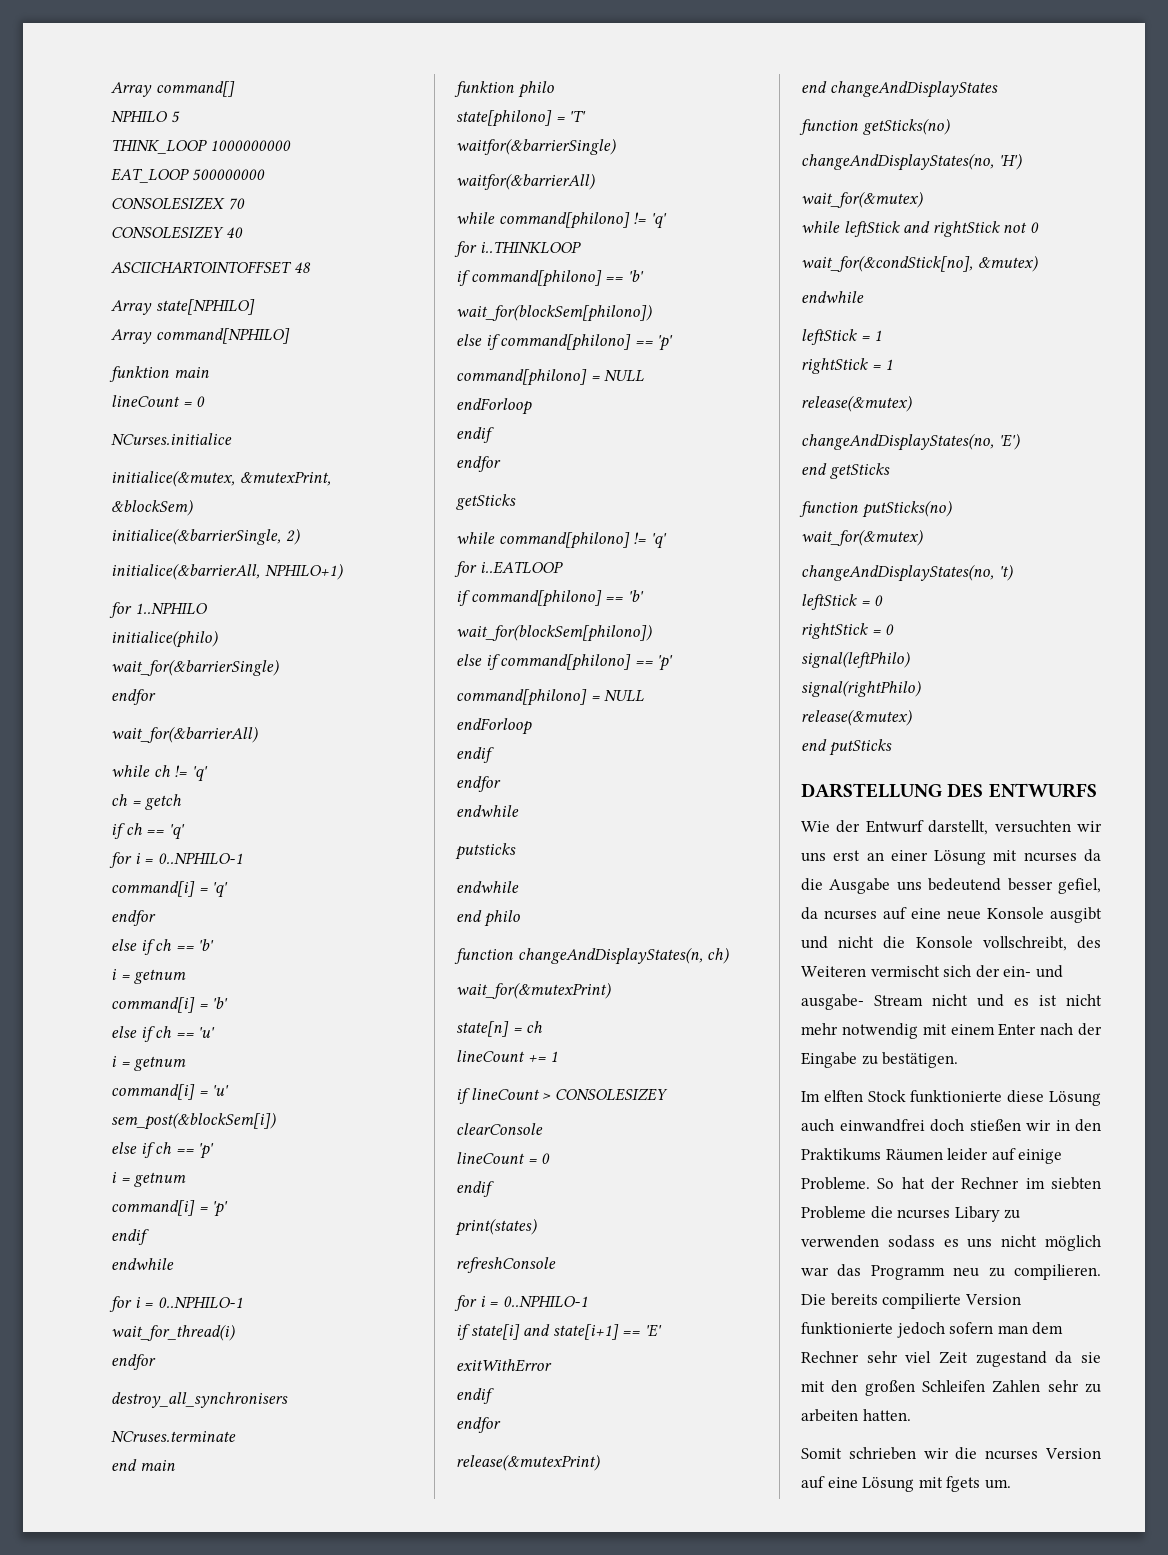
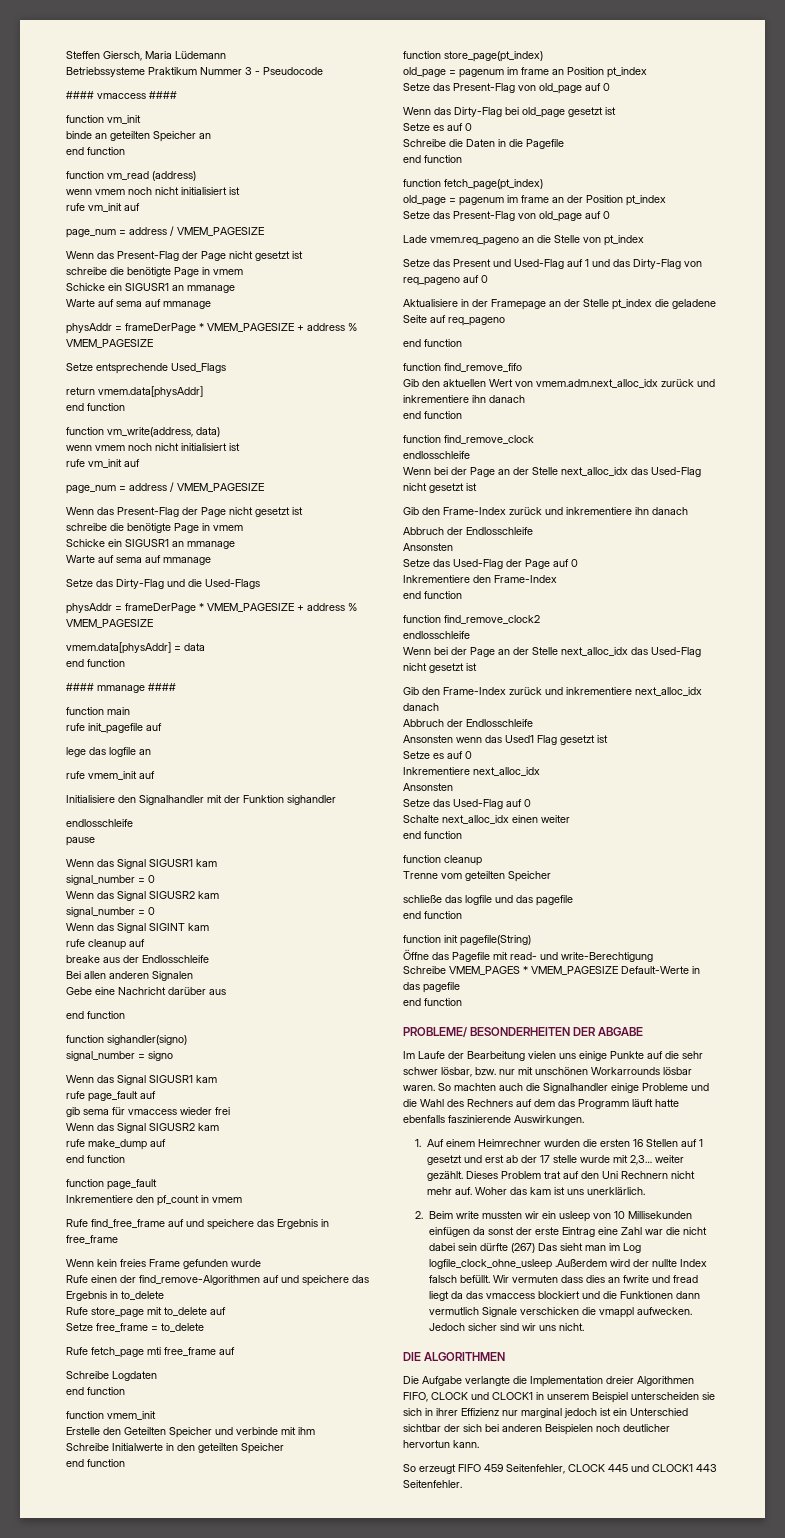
- Array command[]
- NPHILO 5
- THINK_LOOP 1000000000
- EAT_LOOP 500000000
- CONSOLESIZEX 70
- CONSOLESIZEY 40
- ASCIICHARTOINTOFFSET 48
- Array state[NPHILO]
- Array command[NPHILO]
- funktion main
- lineCount = 0
- NCurses.initialice
- initialice(&mutex, &mutexPrint, &blockSem)
- initialice(&barrierSingle, 2)
- initialice(&barrierAll, NPHILO+1)
- for 1..NPHILO
- initialice(philo)
- wait_for(&barrierSingle)
- endfor
- wait_for(&barrierAll)
- while ch != 'q'
- ch = getch
- if ch == 'q'
- for i = 0..NPHILO-1
- command[i] = 'q'
- endfor
- else if ch == 'b'
- i = getnum
- command[i] = 'b'
- else if ch == 'u'
- i = getnum
- command[i] = 'u'
- sem_post(&blockSem[i])
- else if ch == 'p'
- i = getnum
- command[i] = 'p'
- endif
- endwhile
- for i = 0..NPHILO-1
- wait_for_thread(i)
- endfor
- destroy_all_synchronisers
- NCruses.terminate
- end main
- funktion philo
- state[philono] = 'T'
- waitfor(&barrierSingle)
- waitfor(&barrierAll)
- while command[philono] != 'q'
- for i..THINKLOOP
- if command[philono] == 'b'
- wait_for(blockSem[philono])
- else if command[philono] == 'p'
- command[philono] = NULL
- endForloop
- endif
- endfor
- getSticks
- while command[philono] != 'q'
- for i..EATLOOP
- if command[philono] == 'b'
- wait_for(blockSem[philono])
- else if command[philono] == 'p'
- command[philono] = NULL
- endForloop
- endif
- endfor
- endwhile
- putsticks
- endwhile
- end philo
- function changeAndDisplayStates(n, ch)
- wait_for(&mutexPrint)
- state[n] = ch
- lineCount += 1
- if lineCount > CONSOLESIZEY
- clearConsole
- lineCount = 0
- endif
- print(states)
- refreshConsole
- for i = 0..NPHILO-1
- if state[i] and state[i+1] == 'E'
- exitWithError
- endif
- endfor
- release(&mutexPrint)
- end changeAndDisplayStates
- function getSticks(no)
- changeAndDisplayStates(no, 'H')
- wait_for(&mutex)
- while leftStick and rightStick not 0
- wait_for(&condStick[no], &mutex)
- endwhile
- leftStick = 1
- rightStick = 1
- release(&mutex)
- changeAndDisplayStates(no, 'E')
- end getSticks
- function putSticks(no)
- wait_for(&mutex)
- changeAndDisplayStates(no, 't)
- leftStick = 0
- rightStick = 0
- signal(leftPhilo)
- signal(rightPhilo)
- release(&mutex)
- end putSticks
- DARSTELLUNG DES ENTWURFS
- Wie der Entwurf darstellt, versuchten wir uns erst an einer Lösung mit ncurses da die Ausgabe uns bedeutend besser gefiel, da ncurses auf eine neue Konsole ausgibt und nicht die Konsole vollschreibt, des Weiteren vermischt sich der ein- und ausgabe- Stream nicht und es ist nicht mehr notwendig mit einem Enter nach der Eingabe zu bestätigen.
- Im elften Stock funktionierte diese Lösung auch einwandfrei doch stießen wir in den Praktikums Räumen leider auf einige Probleme. So hat der Rechner im siebten Probleme die ncurses Libary zu verwenden sodass es uns nicht möglich war das Programm neu zu compilieren. Die bereits compilierte Version funktionierte jedoch sofern man dem Rechner sehr viel Zeit zugestand da sie mit den großen Schleifen Zahlen sehr zu arbeiten hatten.
- Somit schrieben wir die ncurses Version auf eine Lösung mit fgets um.
+ Steffen Giersch, Maria Lüdemann
+ Betriebssysteme Praktikum Nummer 3 - Pseudocode
+ #### vmaccess ####
+ function vm_init
+ binde an geteilten Speicher an
+ end function
+ function vm_read (address)
+ wenn vmem noch nicht initialisiert ist
+ rufe vm_init auf
+ page_num = address / VMEM_PAGESIZE
+ Wenn das Present-Flag der Page nicht gesetzt ist
+ schreibe die benötigte Page in vmem
+ Schicke ein SIGUSR1 an mmanage
+ Warte auf sema auf mmanage
+ physAddr = frameDerPage * VMEM_PAGESIZE + address % VMEM_PAGESIZE
+ Setze entsprechende Used_Flags
+ return vmem.data[physAddr]
+ end function
+ function vm_write(address, data)
+ wenn vmem noch nicht initialisiert ist
+ rufe vm_init auf
+ page_num = address / VMEM_PAGESIZE
+ Wenn das Present-Flag der Page nicht gesetzt ist
+ schreibe die benötigte Page in vmem
+ Schicke ein SIGUSR1 an mmanage
+ Warte auf sema auf mmanage
+ Setze das Dirty-Flag und die Used-Flags
+ physAddr = frameDerPage * VMEM_PAGESIZE + address % VMEM_PAGESIZE
+ vmem.data[physAddr] = data
+ end function
+ #### mmanage ####
+ function main
+ rufe init_pagefile auf
+ lege das logfile an
+ rufe vmem_init auf
+ Initialisiere den Signalhandler mit der Funktion sighandler
+ endlosschleife
+ pause
+ Wenn das Signal SIGUSR1 kam
+ signal_number = 0
+ Wenn das Signal SIGUSR2 kam
+ signal_number = 0
+ Wenn das Signal SIGINT kam
+ rufe cleanup auf
+ breake aus der Endlosschleife
+ Bei allen anderen Signalen
+ Gebe eine Nachricht darüber aus
+ end function
+ function sighandler(signo)
+ signal_number = signo
+ Wenn das Signal SIGUSR1 kam
+ rufe page_fault auf
+ gib sema für vmaccess wieder frei
+ Wenn das Signal SIGUSR2 kam
+ rufe make_dump auf
+ end function
+ function page_fault
+ Inkrementiere den pf_count in vmem
+ Rufe find_free_frame auf und speichere das Ergebnis in free_frame
+ Wenn kein freies Frame gefunden wurde
+ Rufe einen der find_remove-Algorithmen auf und speichere das Ergebnis in to_delete
+ Rufe store_page mit to_delete auf
+ Setze free_frame = to_delete
+ Rufe fetch_page mti free_frame auf
+ Schreibe Logdaten
+ end function
+ function vmem_init
+ Erstelle den Geteilten Speicher und verbinde mit ihm
+ Schreibe Initialwerte in den geteilten Speicher
+ end function
+ function store_page(pt_index)
+ old_page = pagenum im frame an Position pt_index
+ Setze das Present-Flag von old_page auf 0
+ Wenn das Dirty-Flag bei old_page gesetzt ist
+ Setze es auf 0
+ Schreibe die Daten in die Pagefile
+ end function
+ function fetch_page(pt_index)
+ old_page = pagenum im frame an der Position pt_index
+ Setze das Present-Flag von old_page auf 0
+ Lade vmem.req_pageno an die Stelle von pt_index
+ Setze das Present und Used-Flag auf 1 und das Dirty-Flag von req_pageno auf 0
+ Aktualisiere in der Framepage an der Stelle pt_index die geladene Seite auf req_pageno
+ end function
+ function find_remove_fifo
+ Gib den aktuellen Wert von vmem.adm.next_alloc_idx zurück und inkrementiere ihn danach
+ end function
+ function find_remove_clock
+ endlosschleife
+ Wenn bei der Page an der Stelle next_alloc_idx das Used-Flag nicht gesetzt ist
+ Gib den Frame-Index zurück und inkrementiere ihn danach
+ Abbruch der Endlosschleife
+ Ansonsten
+ Setze das Used-Flag der Page auf 0
+ Inkrementiere den Frame-Index
+ end function
+ function find_remove_clock2
+ endlosschleife
+ Wenn bei der Page an der Stelle next_alloc_idx das Used-Flag nicht gesetzt ist
+ Gib den Frame-Index zurück und inkrementiere next_alloc_idx danach
+ Abbruch der Endlosschleife
+ Ansonsten wenn das Used1 Flag gesetzt ist
+ Setze es auf 0
+ Inkrementiere next_alloc_idx
+ Ansonsten
+ Setze das Used-Flag auf 0
+ Schalte next_alloc_idx einen weiter
+ end function
+ function cleanup
+ Trenne vom geteilten Speicher
+ schließe das logfile und das pagefile
+ end function
+ function init pagefile(String)
+ Öffne das Pagefile mit read- und write-Berechtigung
+ Schreibe VMEM_PAGES * VMEM_PAGESIZE Default-Werte in das pagefile
+ end function
+ PROBLEME/ BESONDERHEITEN DER ABGABE
+ Im Laufe der Bearbeitung vielen uns einige Punkte auf die sehr schwer lösbar, bzw. nur mit unschönen Workarrounds lösbar waren. So machten auch die Signalhandler einige Probleme und die Wahl des Rechners auf dem das Programm läuft hatte ebenfalls faszinierende Auswirkungen.
+ 1. Auf einem Heimrechner wurden die ersten 16 Stellen auf 1 gesetzt und erst ab der 17 stelle wurde mit 2,3… weiter gezählt. Dieses Problem trat auf den Uni Rechnern nicht mehr auf. Woher das kam ist uns unerklärlich.
+ 2. Beim write mussten wir ein usleep von 10 Millisekunden einfügen da sonst der erste Eintrag eine Zahl war die nicht dabei sein dürfte (267) Das sieht man im Log logfile_clock_ohne_usleep .Außerdem wird der nullte Index falsch befüllt. Wir vermuten dass dies an fwrite und fread liegt da das vmaccess blockiert und die Funktionen dann vermutlich Signale verschicken die vmappl aufwecken. Jedoch sicher sind wir uns nicht.
+ DIE ALGORITHMEN
+ Die Aufgabe verlangte die Implementation dreier Algorithmen FIFO, CLOCK und CLOCK1 in unserem Beispiel unterscheiden sie sich in ihrer Effizienz nur marginal jedoch ist ein Unterschied sichtbar der sich bei anderen Beispielen noch deutlicher hervortun kann.
+ So erzeugt FIFO 459 Seitenfehler, CLOCK 445 und CLOCK1 443 Seitenfehler.

